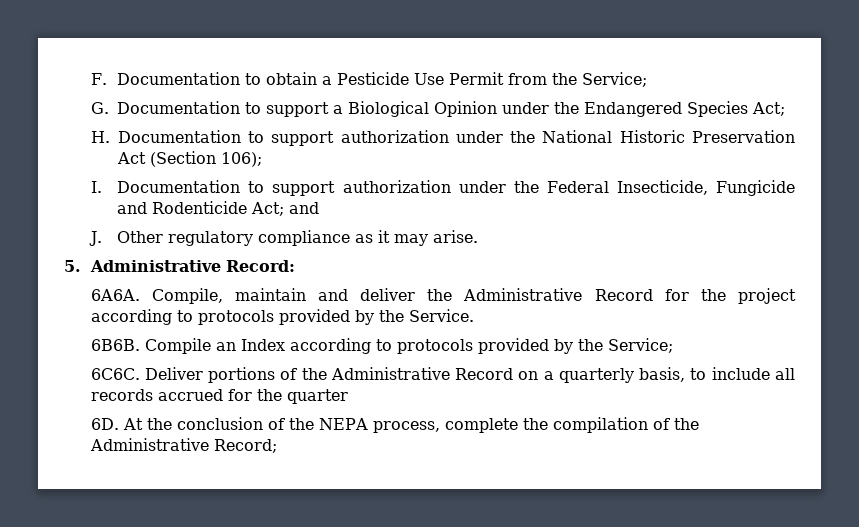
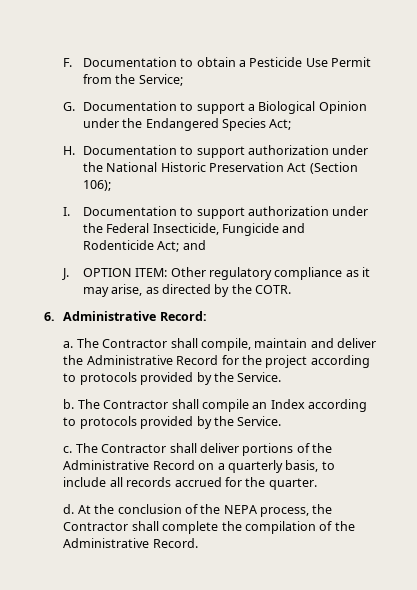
- J. Other regulatory compliance as it may arise.
- 5. Administrative Record:
- 6A6A. Compile, maintain and deliver the Administrative Record for the project according to protocols provided by the Service.
+ J. OPTION ITEM: Other regulatory compliance as it may arise, as directed by the COTR.
+ 6. Administrative Record:
+ a. The Contractor shall compile, maintain and deliver the Administrative Record for the project according to protocols provided by the Service.
- 6B6B. Compile an Index according to protocols provided by the Service;
- 6C6C. Deliver portions of the Administrative Record on a quarterly basis, to include all records accrued for the quarter
- 6D.
+ b. The Contractor shall compile an Index according to protocols provided by the Service.
+ c. The Contractor shall deliver portions of the Administrative Record on a quarterly basis, to include all records accrued for the quarter.
+ d.
- At the conclusion of the NEPA process, complete the compilation of the Administrative Record;
+ At the conclusion of the NEPA process, the Contractor shall complete the compilation of the Administrative Record.

